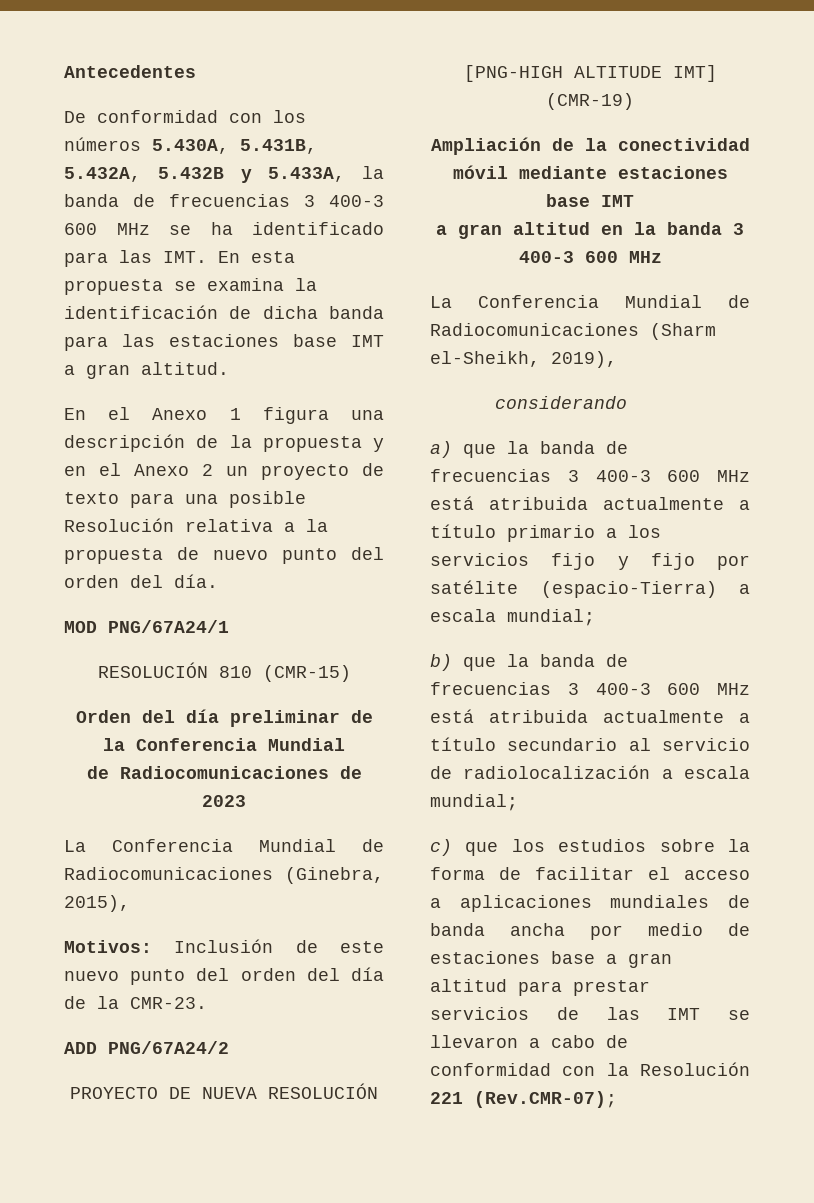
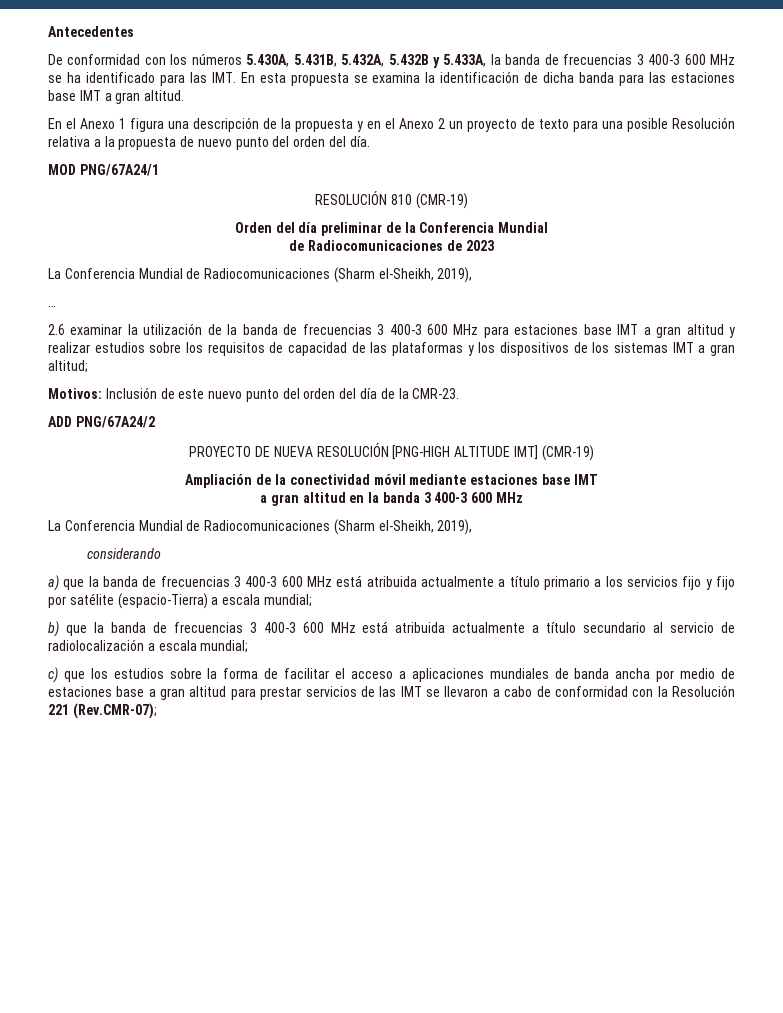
- RESOLUCIÓN 810 (CMR-15)
+ RESOLUCIÓN 810 (CMR-19)
  de Radiocomunicaciones de 2023
- La Conferencia Mundial de Radiocomunicaciones (Ginebra, 2015),
+ La Conferencia Mundial de Radiocomunicaciones (Sharm el-Sheikh, 2019),
+ …
+ 2.6 examinar la utilización de la banda de frecuencias 3 400-3 600 MHz para estaciones base IMT a gran altitud y realizar estudios sobre los requisitos de capacidad de las plataformas y los dispositivos de los sistemas IMT a gran altitud;

